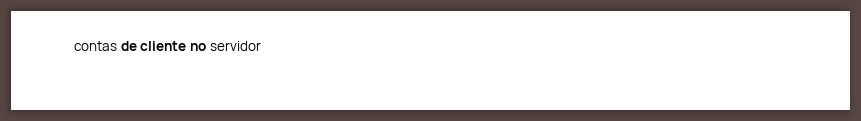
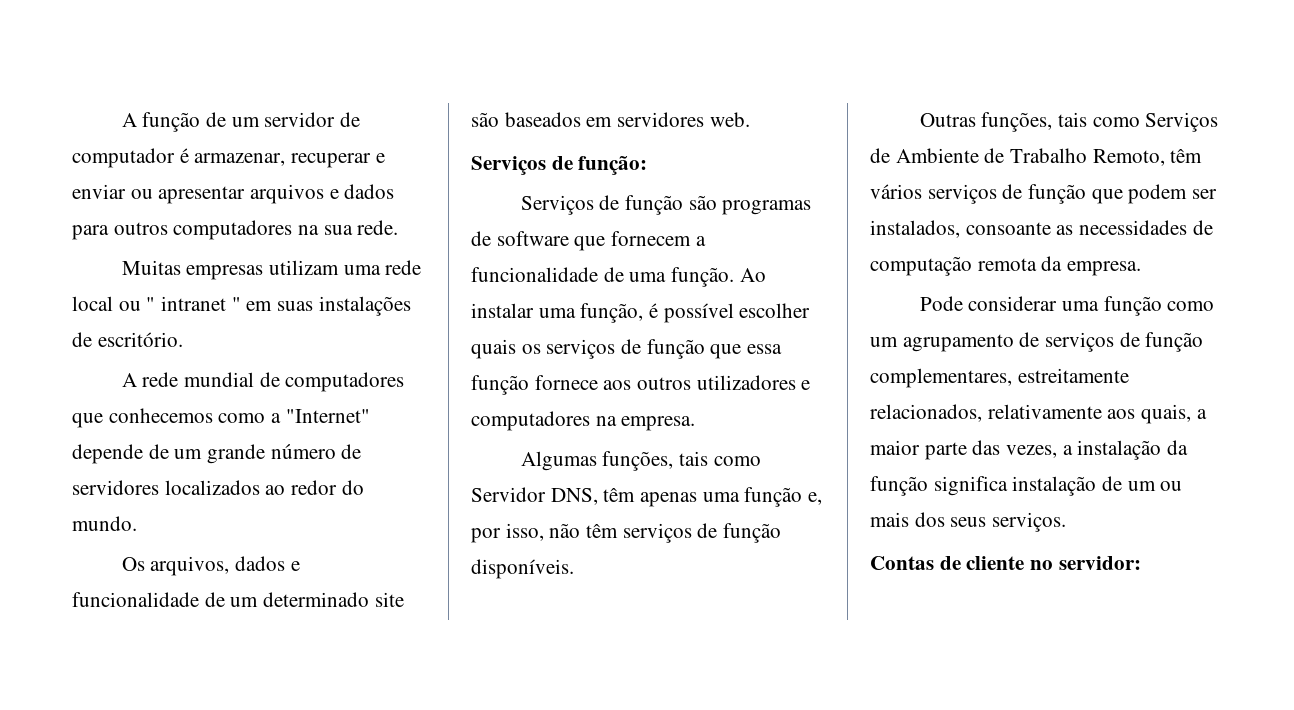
- contas de cliente no servidor
+ A função de um servidor de computador é armazenar, recuperar e enviar ou apresentar arquivos e dados para outros computadores na sua rede.
+ Muitas empresas utilizam uma rede local ou " intranet " em suas instalações de escritório.
+ A rede mundial de computadores que conhecemos como a "Internet" depende de um grande número de servidores localizados ao redor do mundo.
+ Os arquivos, dados e funcionalidade de um determinado site são baseados em servidores web.
+ Serviços de função:
+ Serviços de função são programas de software que fornecem a funcionalidade de uma função. Ao instalar uma função, é possível escolher quais os serviços de função que essa função fornece aos outros utilizadores e computadores na empresa.
+ Algumas funções, tais como Servidor DNS, têm apenas uma função e, por isso, não têm serviços de função disponíveis.
+ Outras funções, tais como Serviços de Ambiente de Trabalho Remoto, têm vários serviços de função que podem ser instalados, consoante as necessidades de computação remota da empresa.
+ Pode considerar uma função como um agrupamento de serviços de função complementares, estreitamente relacionados, relativamente aos quais, a maior parte das vezes, a instalação da função significa instalação de um ou mais dos seus serviços.
+ Contas de cliente no servidor:

